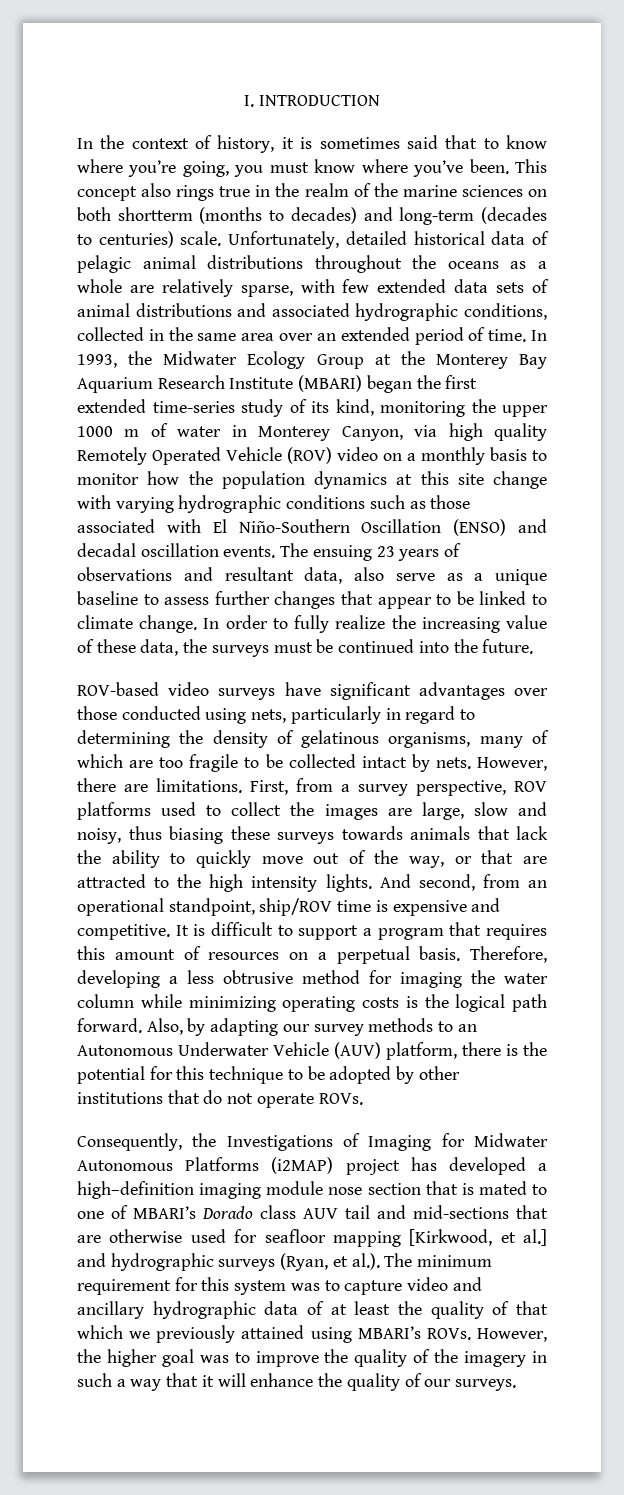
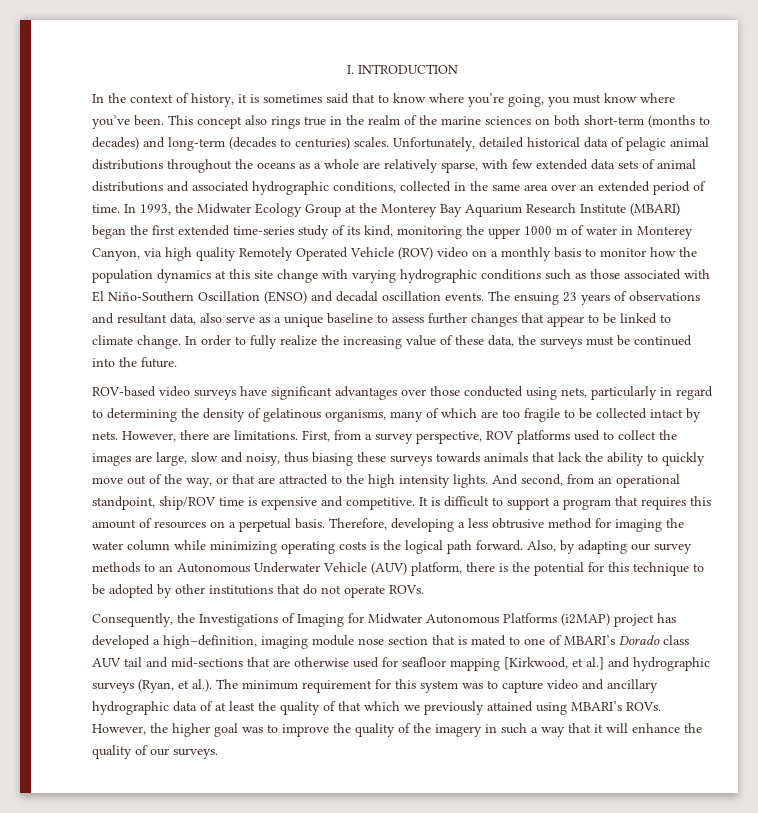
- This concept also rings true in the realm of the marine sciences on both shortterm (months to decades) and long-term (decades to centuries) scale.
+ This concept also rings true in the realm of the marine sciences on both short-term (months to decades) and long-term (decades to centuries) scales.
- Consequently, the Investigations of Imaging for Midwater Autonomous Platforms (i2MAP) project has developed a high–definition imaging module nose section that is mated to one of MBARI’s Dorado class AUV tail and mid-sections that are otherwise used for seafloor mapping [Kirkwood, et al.] and hydrographic surveys (Ryan, et al.). The minimum requirement for this system was to capture video and ancillary hydrographic data of at least the quality of that which we previously attained using MBARI’s ROVs.
+ Consequently, the Investigations of Imaging for Midwater Autonomous Platforms (i2MAP) project has developed a high–definition, imaging module nose section that is mated to one of MBARI’s Dorado class AUV tail and mid-sections that are otherwise used for seafloor mapping [Kirkwood, et al.] and hydrographic surveys (Ryan, et al.). The minimum requirement for this system was to capture video and ancillary hydrographic data of at least the quality of that which we previously attained using MBARI’s ROVs.

